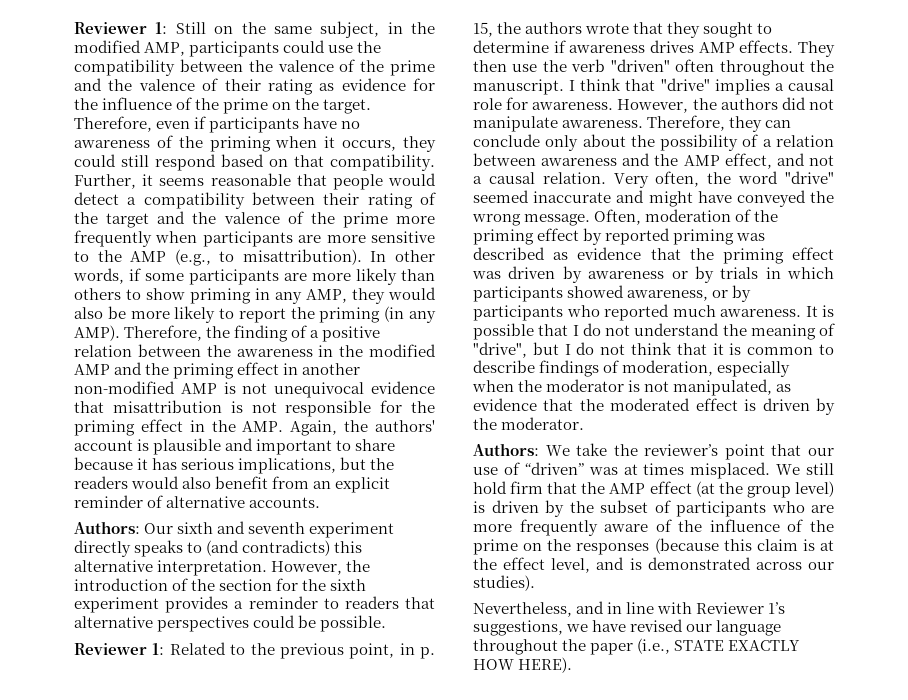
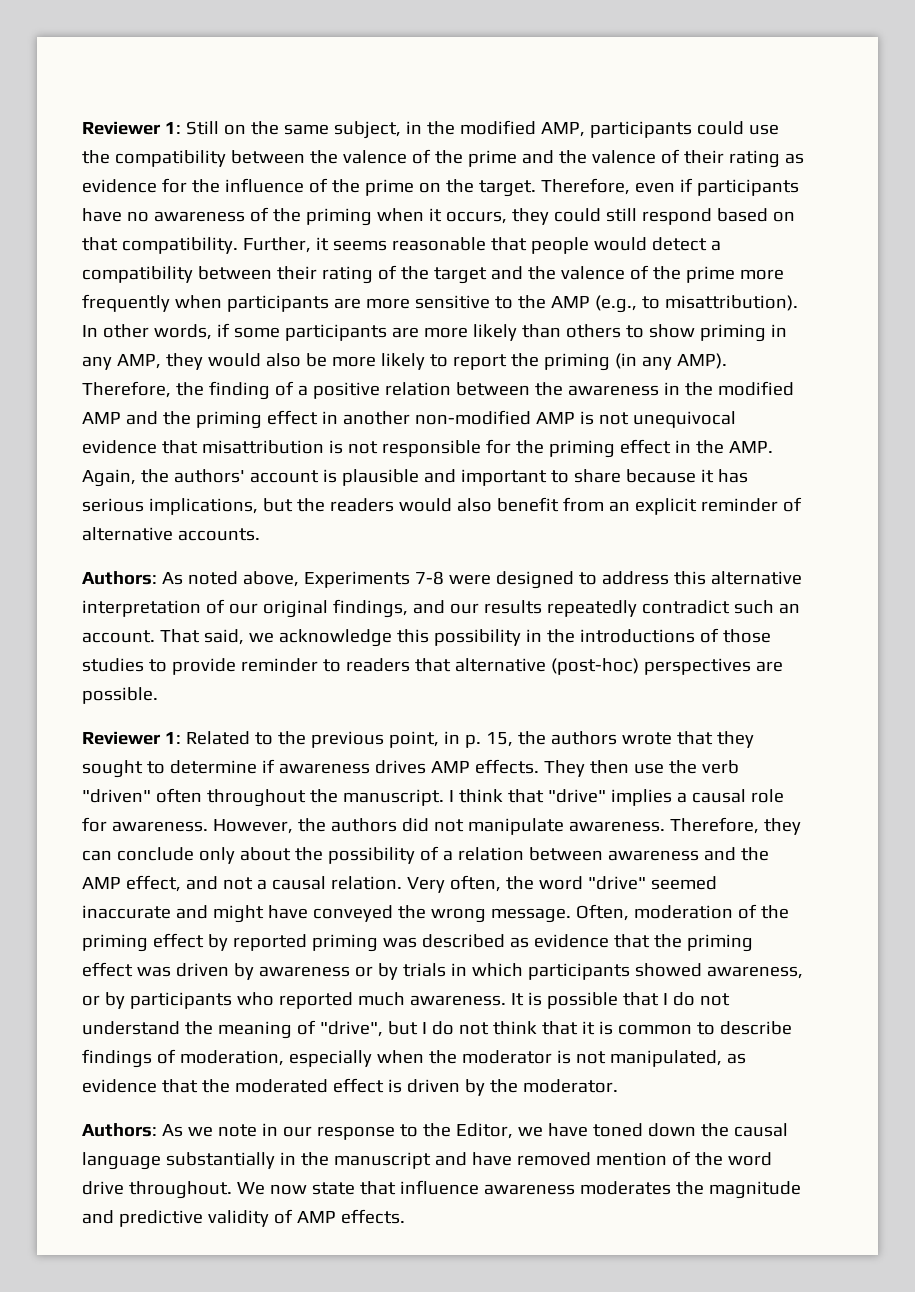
- Authors: Our sixth and seventh experiment directly speaks to (and contradicts) this alternative interpretation. However, the introduction of the section for the sixth experiment provides a reminder to readers that alternative perspectives could be possible.
+ Authors: As noted above, Experiments 7-8 were designed to address this alternative interpretation of our original findings, and our results repeatedly contradict such an account. That said, we acknowledge this possibility in the introductions of those studies to provide reminder to readers that alternative (post-hoc) perspectives are possible.
- Authors: We take the reviewer’s point that our use of “driven” was at times misplaced. We still hold firm that the AMP effect (at the group level) is driven by the subset of participants who are more frequently aware of the influence of the prime on the responses (because this claim is at the effect level, and is demonstrated across our studies).
- Nevertheless, and in line with Reviewer 1’s suggestions, we have revised our language throughout the paper (i.e., STATE EXACTLY HOW HERE).
+ Authors: As we note in our response to the Editor, we have toned down the causal language substantially in the manuscript and have removed mention of the word drive throughout. We now state that influence awareness moderates the magnitude and predictive validity of AMP effects.

